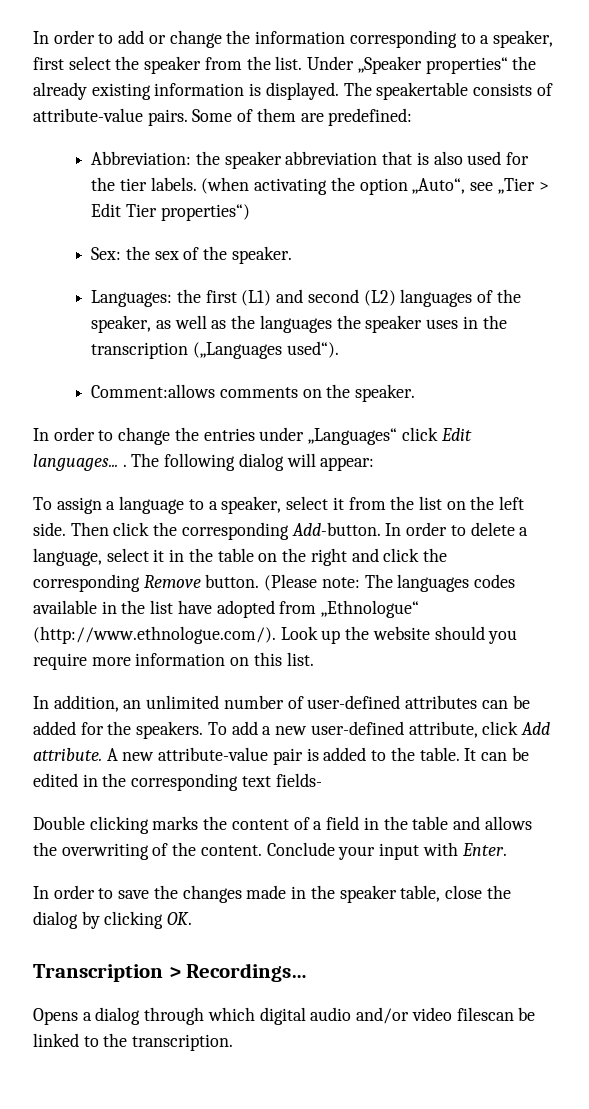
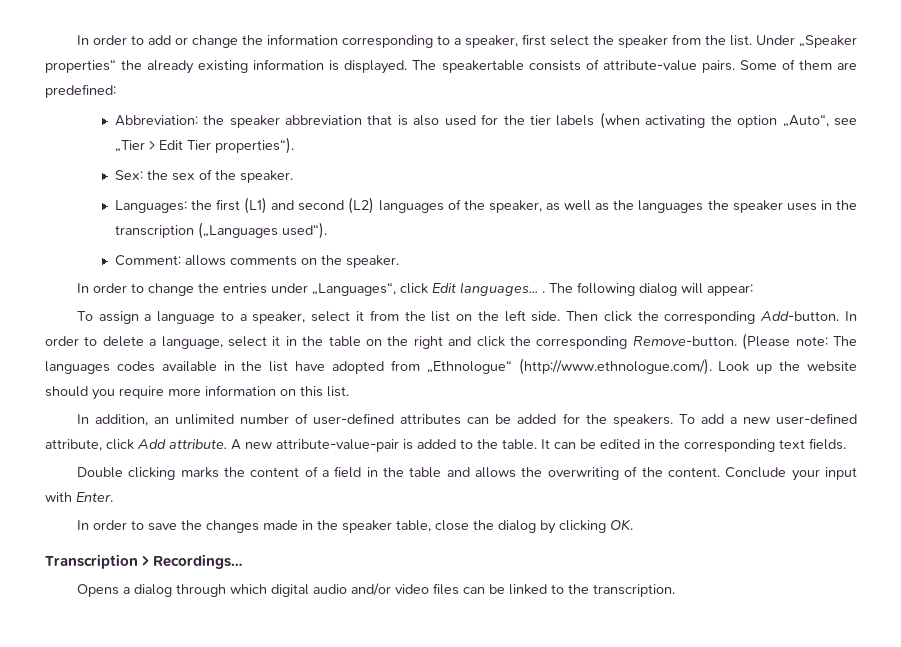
- Abbreviation: the speaker abbreviation that is also used for the tier labels. (when activating the option „Auto“, see „Tier > Edit Tier properties“)
+ Abbreviation: the speaker abbreviation that is also used for the tier labels (when activating the option „Auto“, see „Tier > Edit Tier properties“).
- Comment:allows comments on the speaker.
+ Comment: allows comments on the speaker.
- In order to change the entries under „Languages“ click Edit languages... .
+ In order to change the entries under „Languages“, click Edit languages... .
- In order to delete a language, select it in the table on the right and click the corresponding Remove button.
+ In order to delete a language, select it in the table on the right and click the corresponding Remove-button.
- A new attribute-value pair is added to the table.
+ A new attribute-value-pair is added to the table.
- It can be edited in the corresponding text fields-
+ It can be edited in the corresponding text fields.
- Opens a dialog through which digital audio and/or video filescan be linked to the transcription.
+ Opens a dialog through which digital audio and/or video files can be linked to the transcription.

